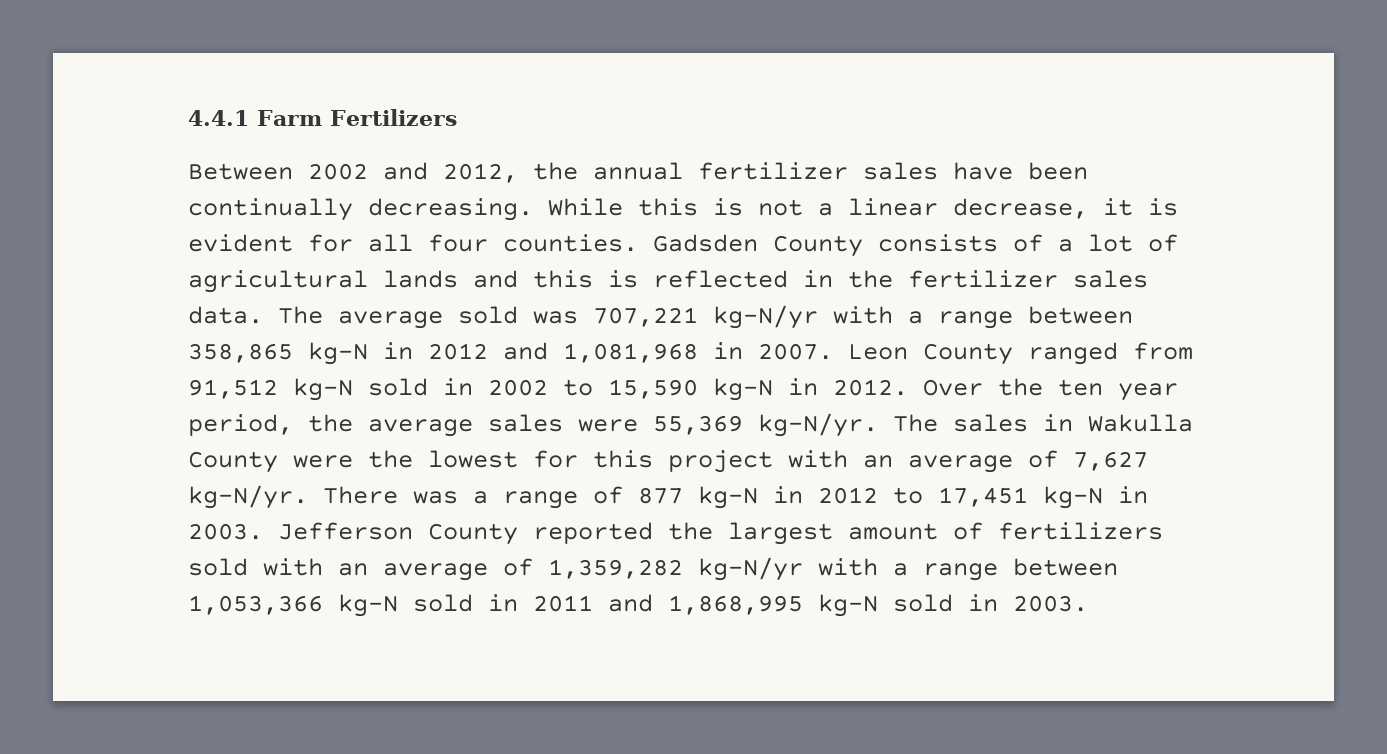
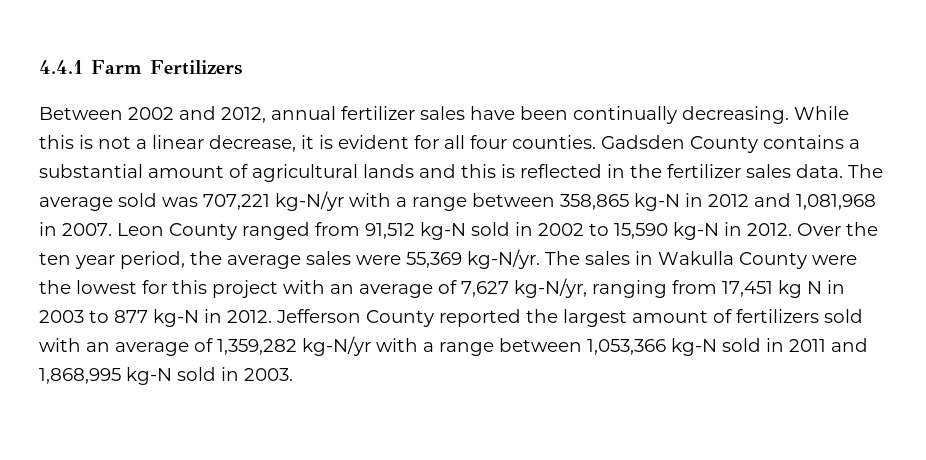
- Between 2002 and 2012, the annual fertilizer sales have been continually decreasing.
+ Between 2002 and 2012, annual fertilizer sales have been continually decreasing.
- Gadsden County consists of a lot of agricultural lands and this is reflected in the fertilizer sales data.
+ Gadsden County contains a substantial amount of agricultural lands and this is reflected in the fertilizer sales data.
- The sales in Wakulla County were the lowest for this project with an average of 7,627 kg-N/yr. There was a range of 877 kg-N in 2012 to 17,451 kg-N in 2003.
+ The sales in Wakulla County were the lowest for this project with an average of 7,627 kg-N/yr, ranging from 17,451 kg N in 2003 to 877 kg-N in 2012.

